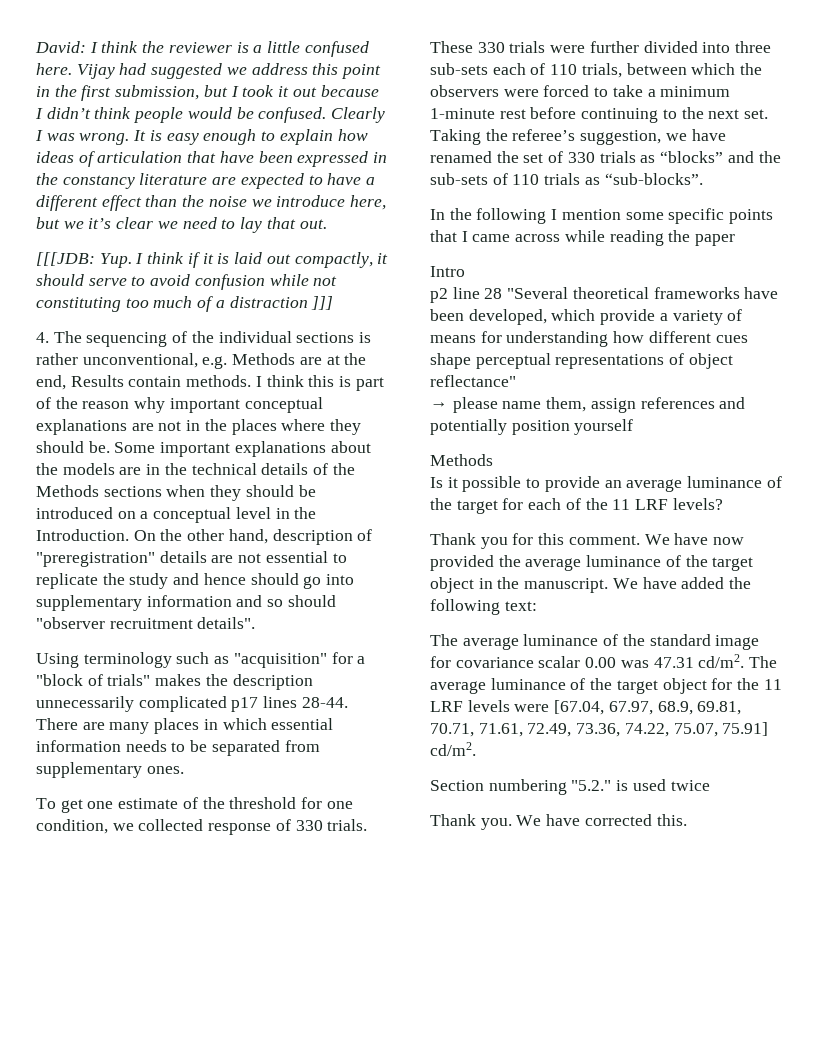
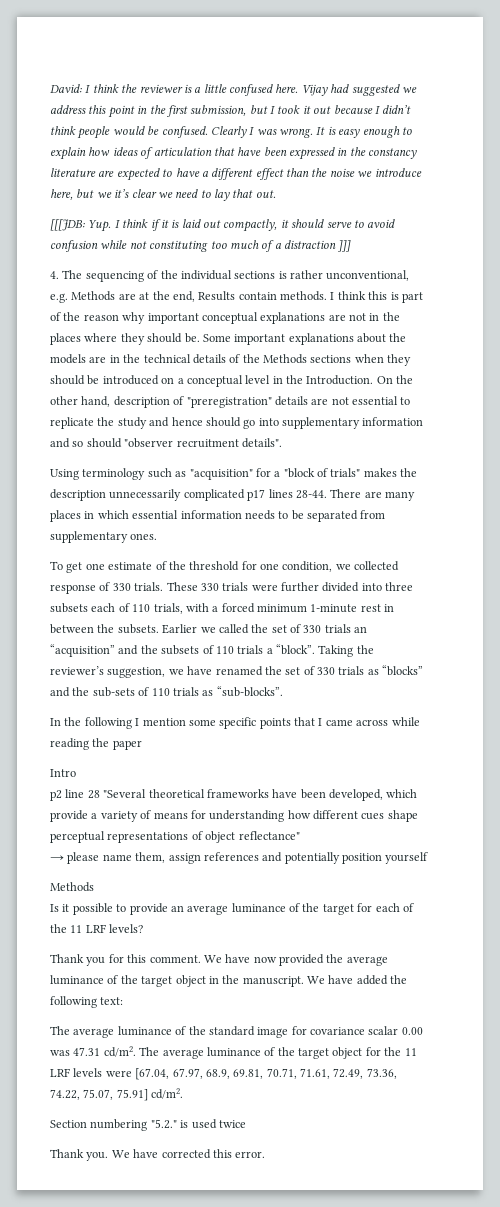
- These 330 trials were further divided into three sub-sets each of 110 trials, between which the observers were forced to take a minimum 1-minute rest before continuing to the next set.
+ These 330 trials were further divided into three subsets each of 110 trials, with a forced minimum 1-minute rest in between the subsets. Earlier we called the set of 330 trials an “acquisition” and the subsets of 110 trials a “block”.
- Taking the referee’s suggestion, we have renamed the set of 330 trials as “blocks” and the sub-sets of 110 trials as “sub-blocks”.
+ Taking the reviewer’s suggestion, we have renamed the set of 330 trials as “blocks” and the sub-sets of 110 trials as “sub-blocks”.
- We have corrected this.
+ We have corrected this error.

